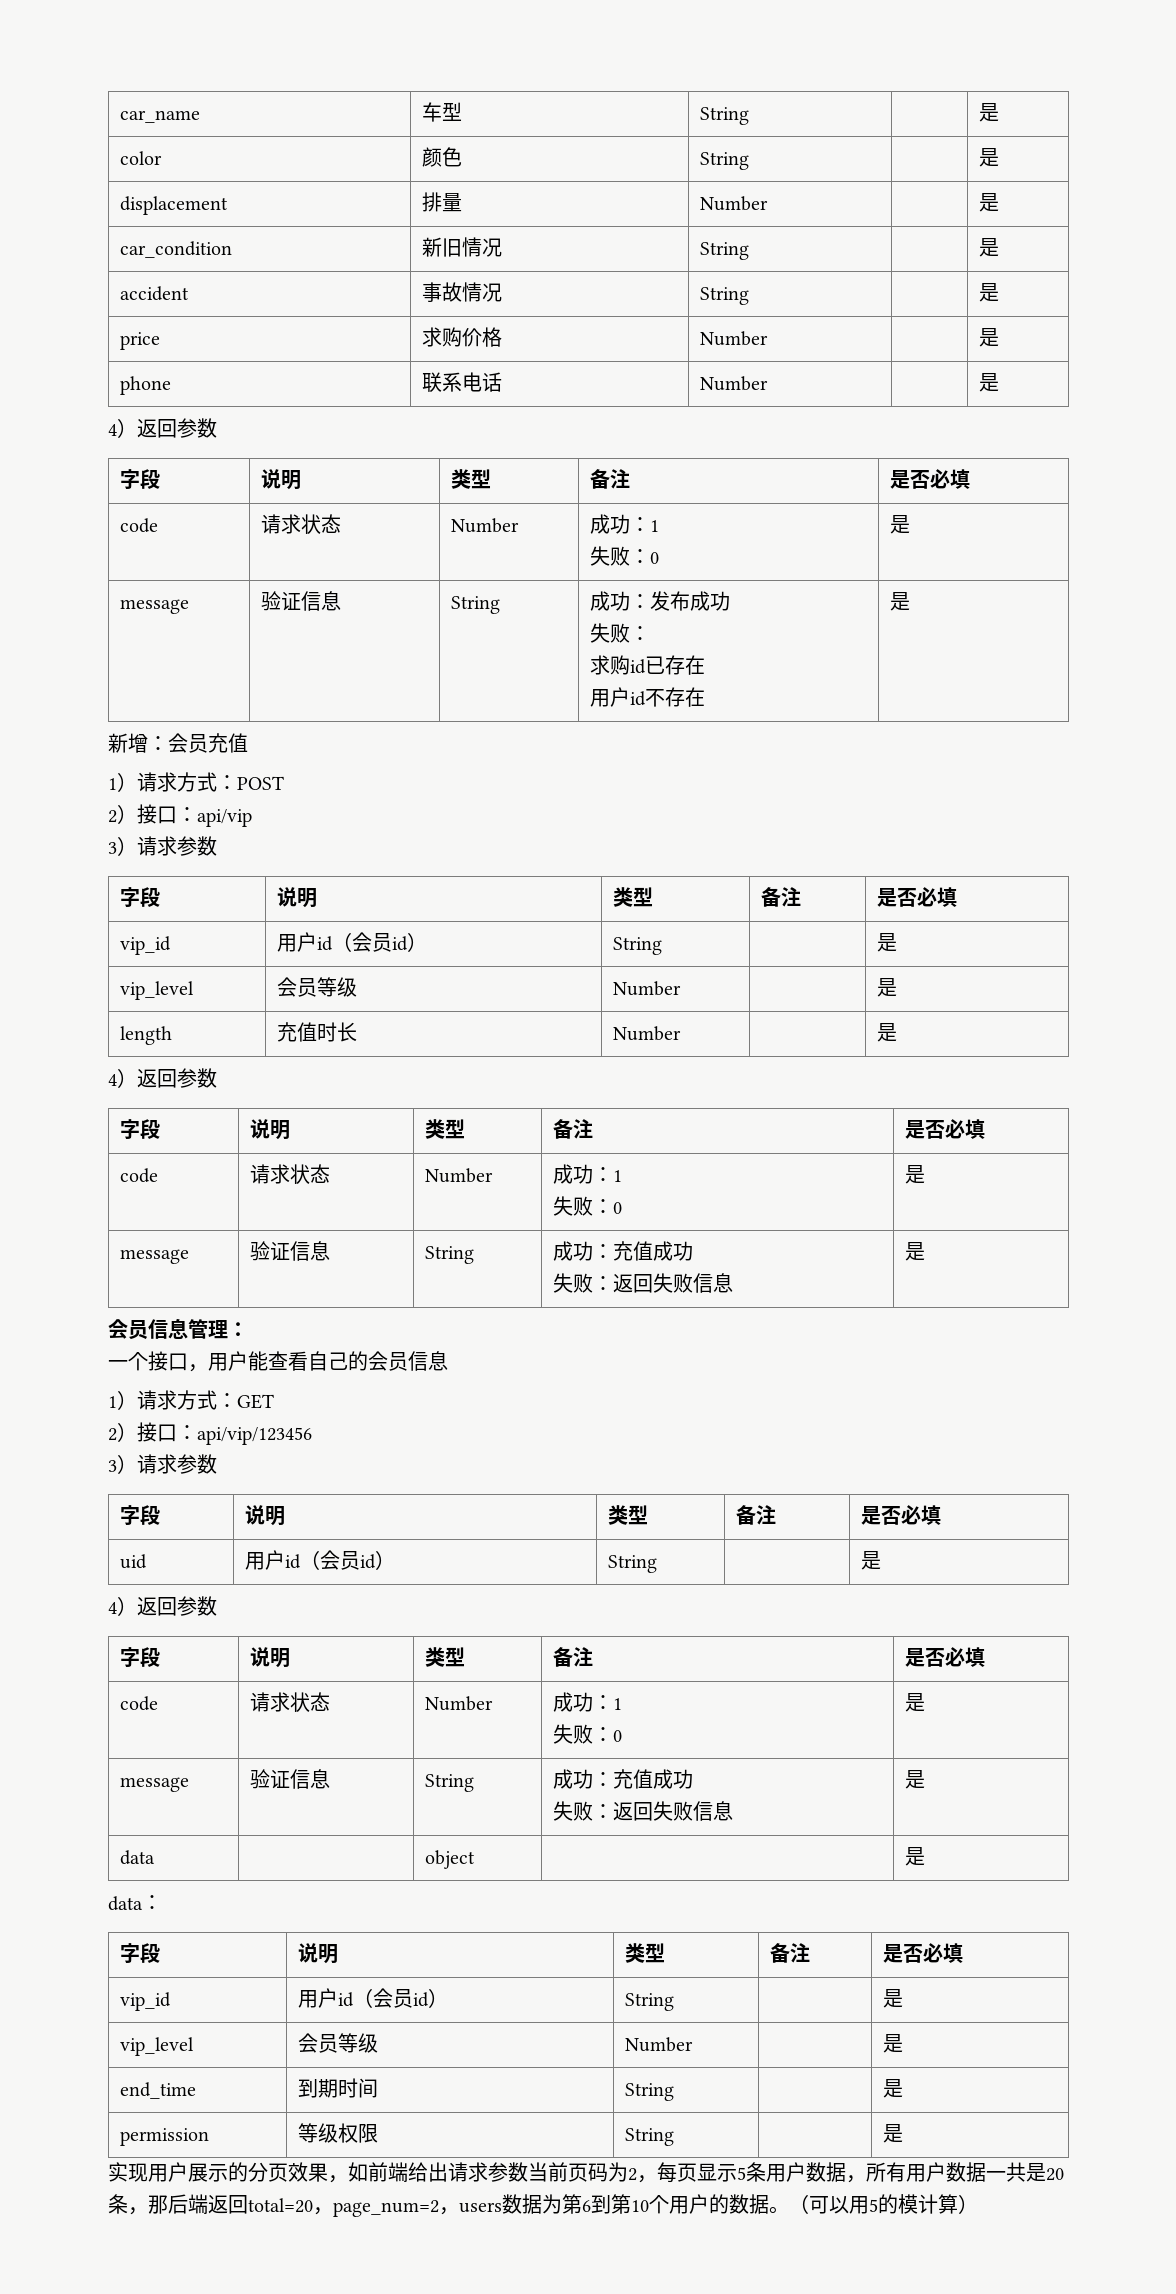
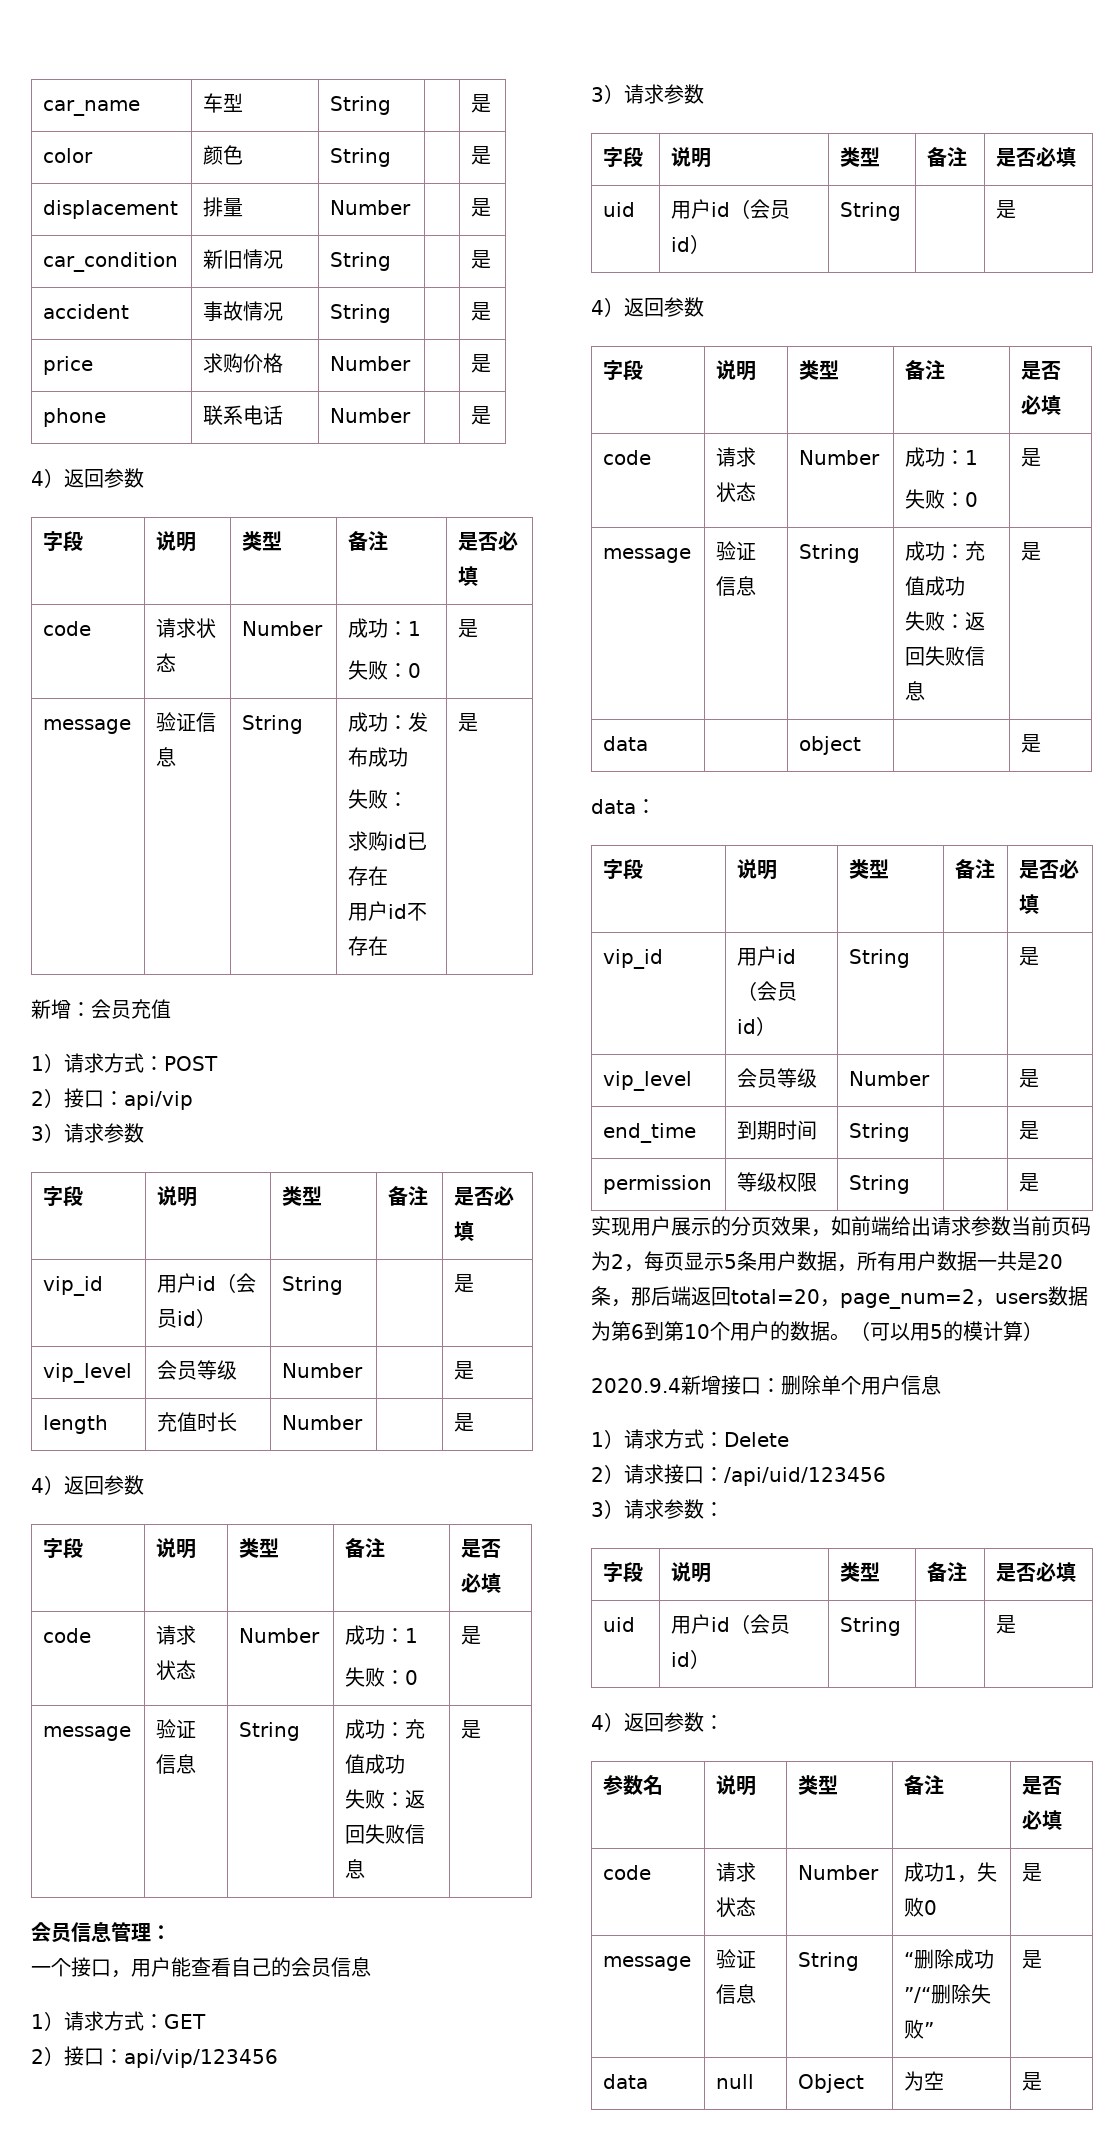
+ 2020.9.4新增接口：删除单个用户信息
+ 1）请求方式：Delete
+ 2）请求接口：/api/uid/123456
+ 3）请求参数：
+ 字段 | 说明 | 类型 | 备注 | 是否必填
+ uid | 用户id（会员id） | String | | 是
+ 4）返回参数：
+ 参数名 | 说明 | 类型 | 备注 | 是否必填
+ code | 请求状态 | Number | 成功1，失败0 | 是
+ message | 验证信息 | String | “删除成功”/“删除失败” | 是
+ data | null | Object | 为空 | 是

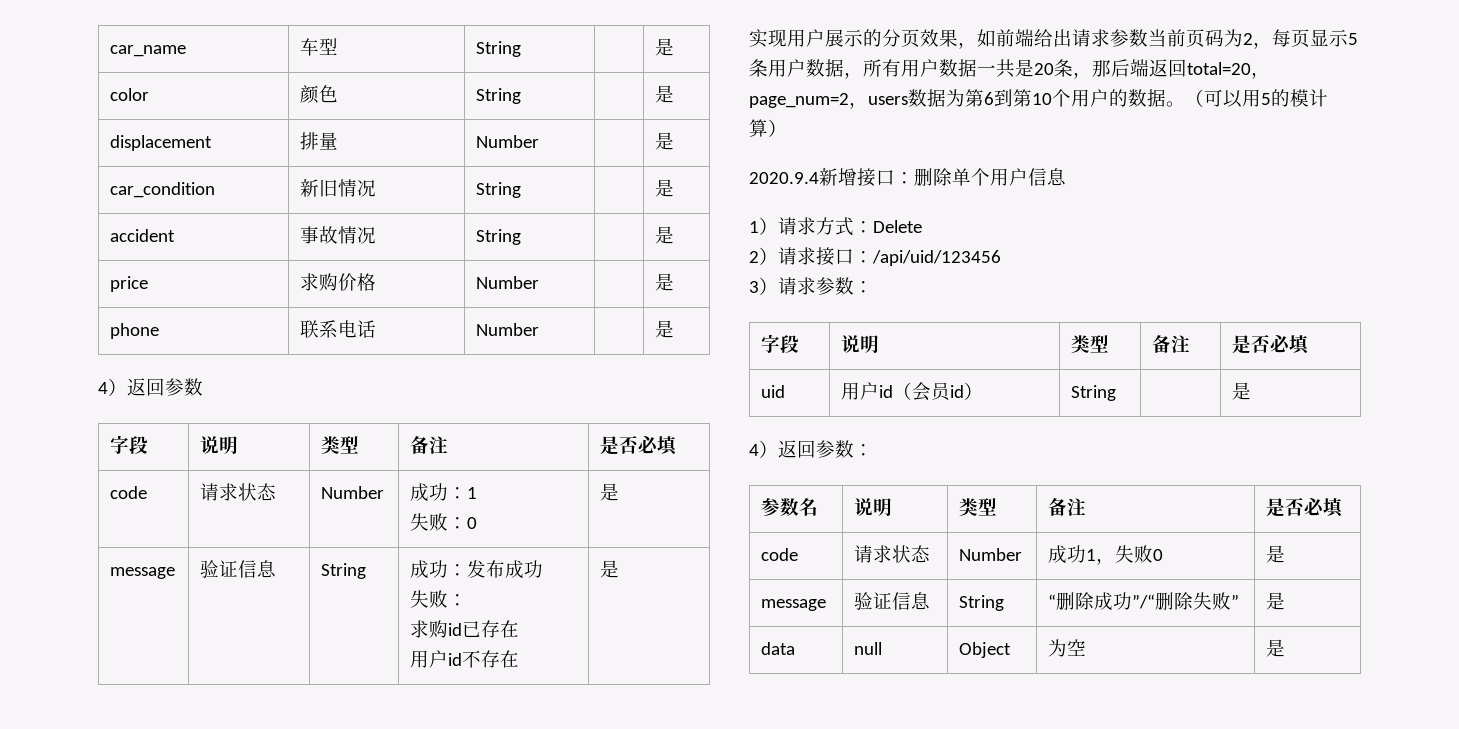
- 新增：会员充值
- 1）请求方式：POST
- 2）接口：api/vip
- 3）请求参数
- 字段 | 说明 | 类型 | 备注 | 是否必填
- vip_id | 用户id（会员id） | String | | 是
- vip_level | 会员等级 | Number | | 是
- length | 充值时长 | Number | | 是
- 4）返回参数
- 字段 | 说明 | 类型 | 备注 | 是否必填
- code | 请求状态 | Number | 成功：1
- 失败：0 | 是
- message | 验证信息 | String | 成功：充值成功
- 失败：返回失败信息 | 是
- 会员信息管理：
- 一个接口，用户能查看自己的会员信息
- 1）请求方式：GET
- 2）接口：api/vip/123456
- 3）请求参数
- 字段 | 说明 | 类型 | 备注 | 是否必填
- uid | 用户id（会员id） | String | | 是
- 4）返回参数
- 字段 | 说明 | 类型 | 备注 | 是否必填
- code | 请求状态 | Number | 成功：1
- 失败：0 | 是
- message | 验证信息 | String | 成功：充值成功
- 失败：返回失败信息 | 是
- data | | object | | 是
- data：
- 字段 | 说明 | 类型 | 备注 | 是否必填
- vip_id | 用户id（会员id） | String | | 是
- vip_level | 会员等级 | Number | | 是
- end_time | 到期时间 | String | | 是
- permission | 等级权限 | String | | 是

